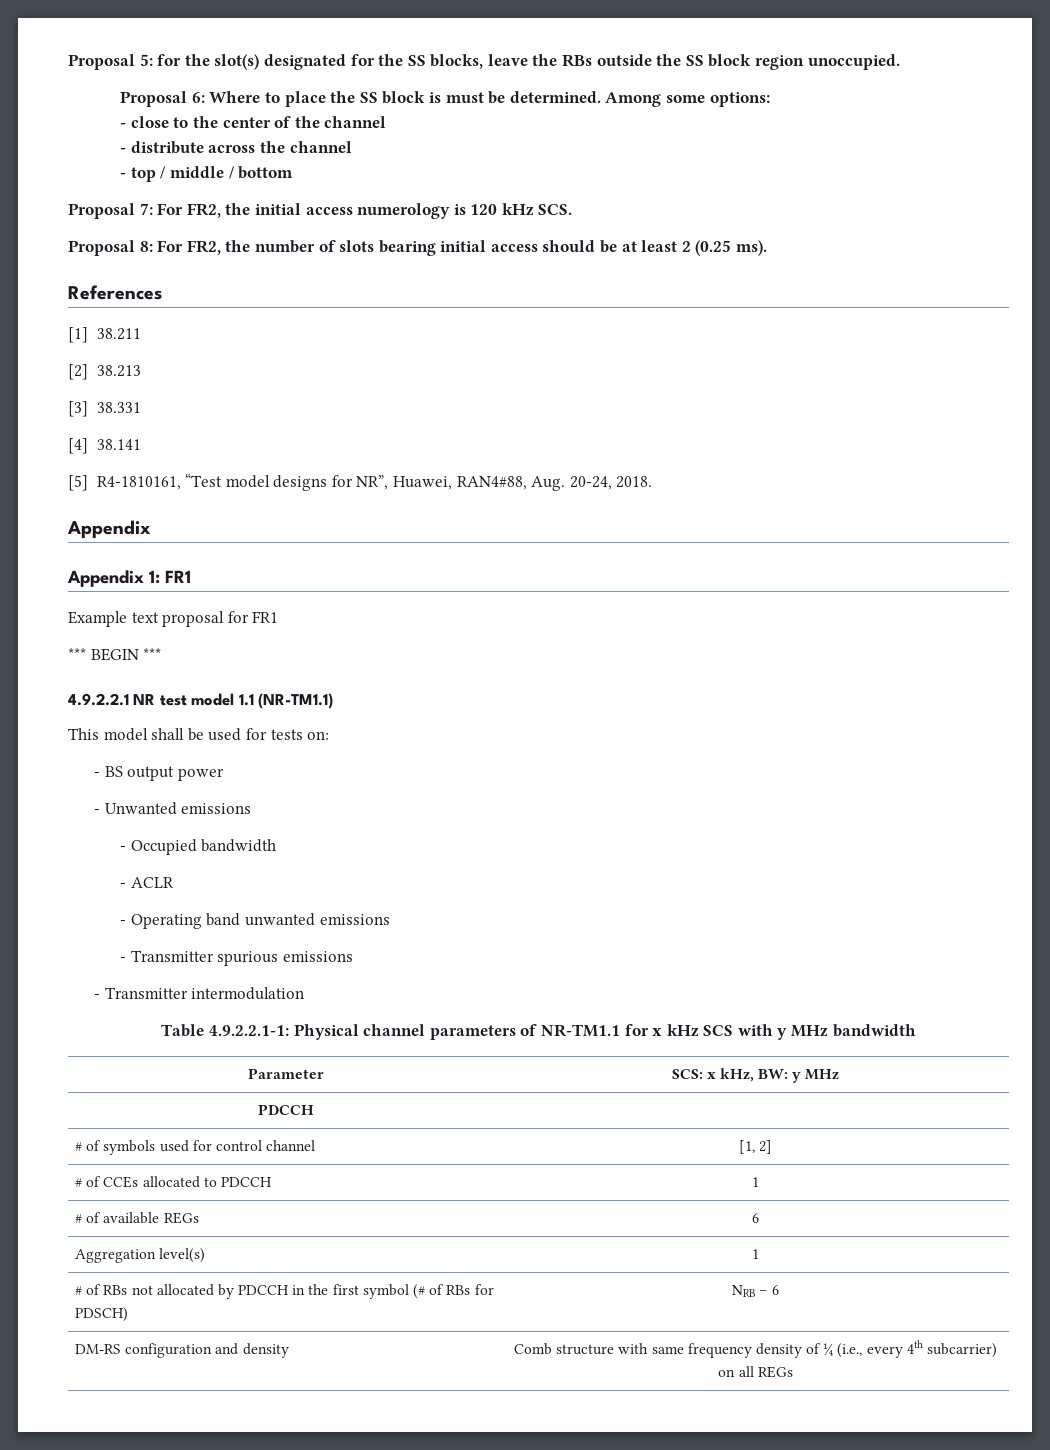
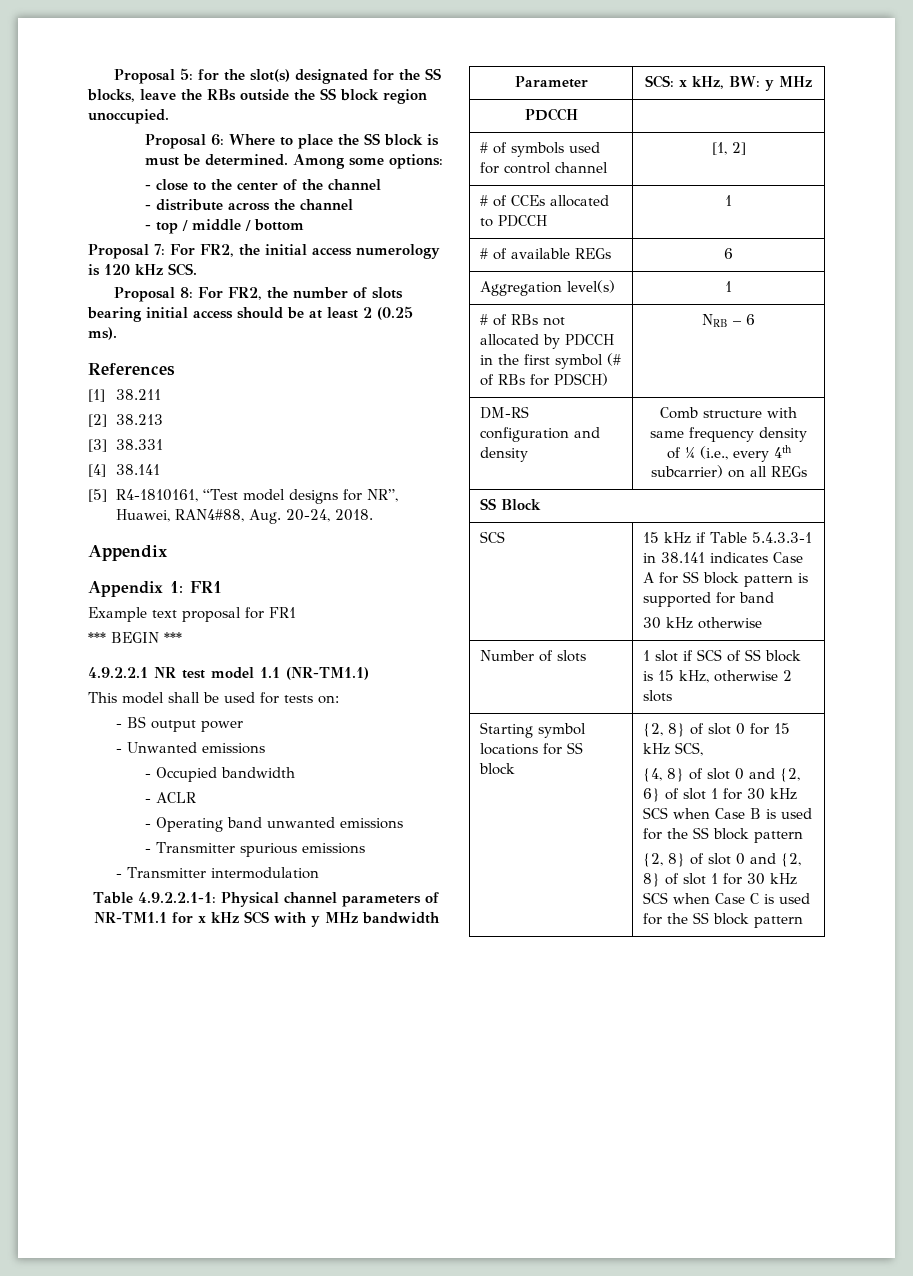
+ SS Block
+ SCS | 15 kHz if Table 5.4.3.3-1 in 38.141 indicates Case A for SS block pattern is supported for band
+ 30 kHz otherwise
+ Number of slots | 1 slot if SCS of SS block is 15 kHz, otherwise 2 slots
+ Starting symbol locations for SS block | {2, 8} of slot 0 for 15 kHz SCS,
+ {4, 8} of slot 0 and {2, 6} of slot 1 for 30 kHz SCS when Case B is used for the SS block pattern
+ {2, 8} of slot 0 and {2, 8} of slot 1 for 30 kHz SCS when Case C is used for the SS block pattern

